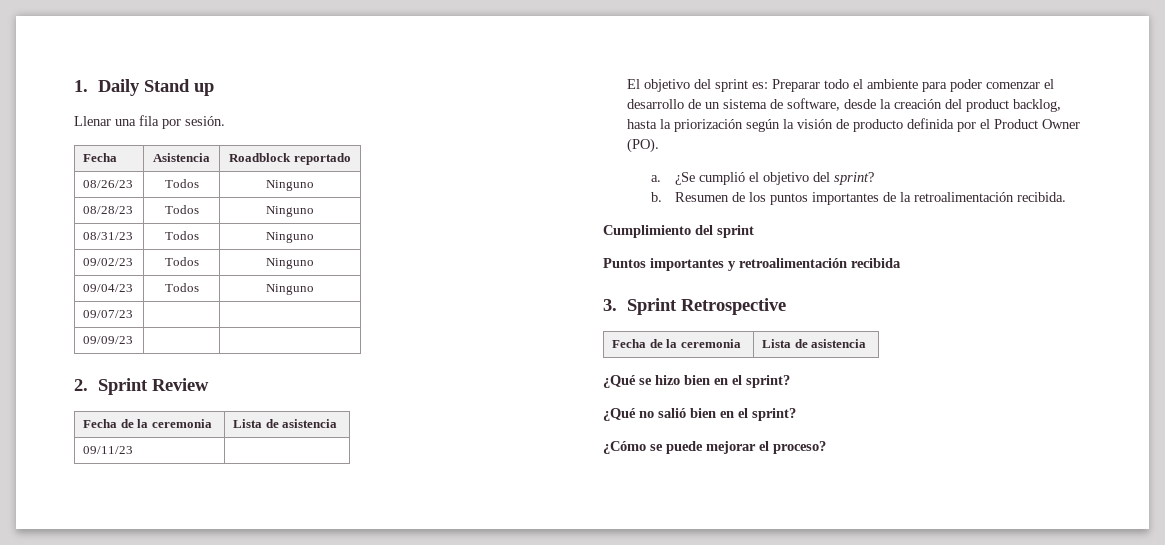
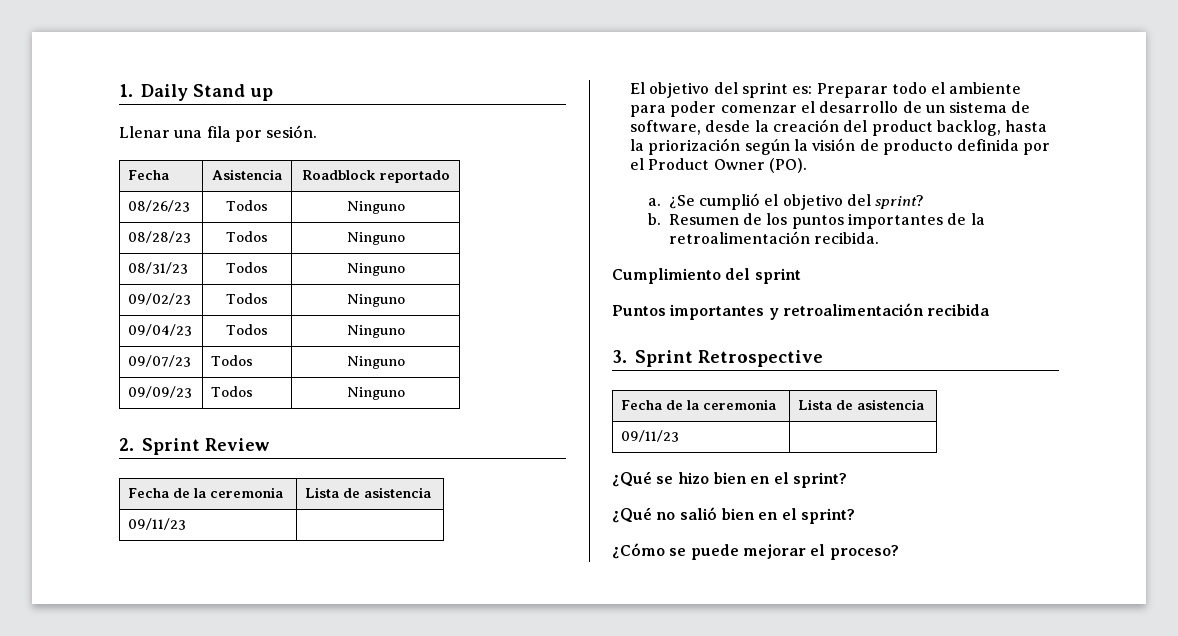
- 09/07/23 | |
+ 09/07/23 | Todos | Ninguno
- 09/09/23 | |
+ 09/09/23 | Todos | Ninguno
  3. Sprint Retrospective
  Fecha de la ceremonia | Lista de asistencia
+ 09/11/23 |

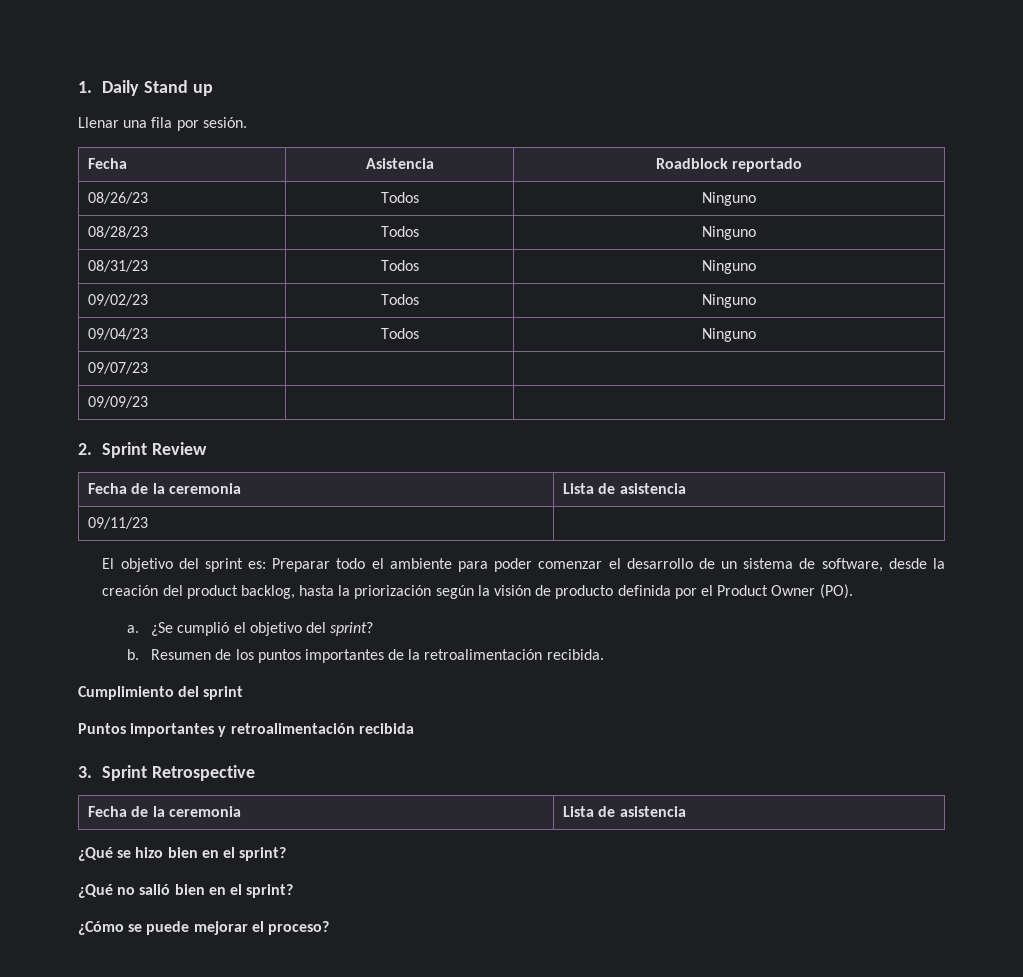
- 09/07/23 | Todos | Ninguno
+ 09/07/23 | |
- 09/09/23 | Todos | Ninguno
+ 09/09/23 | |
  3. Sprint Retrospective
  Fecha de la ceremonia | Lista de asistencia
- 09/11/23 |

